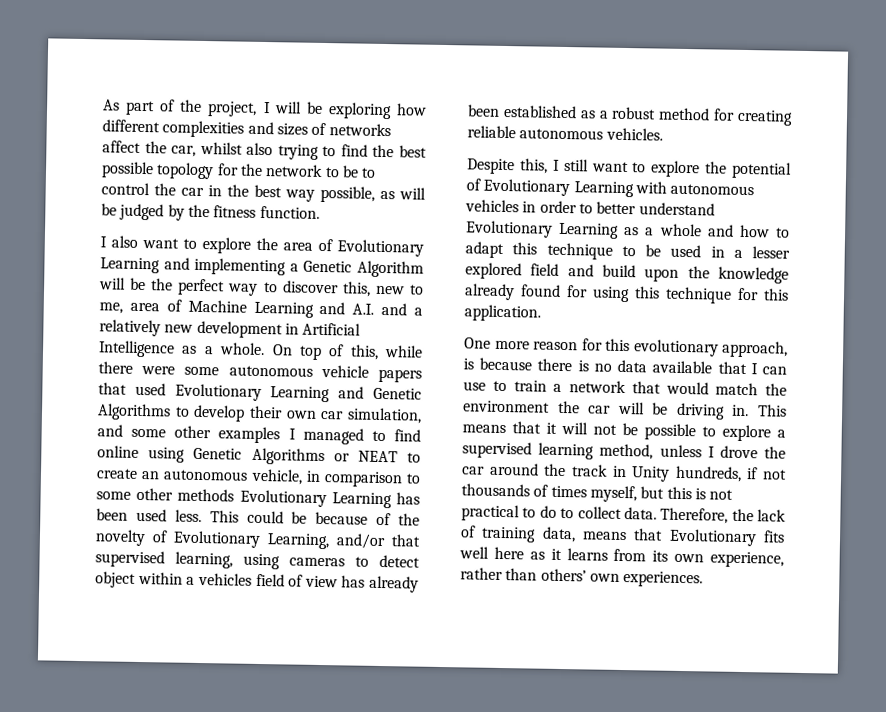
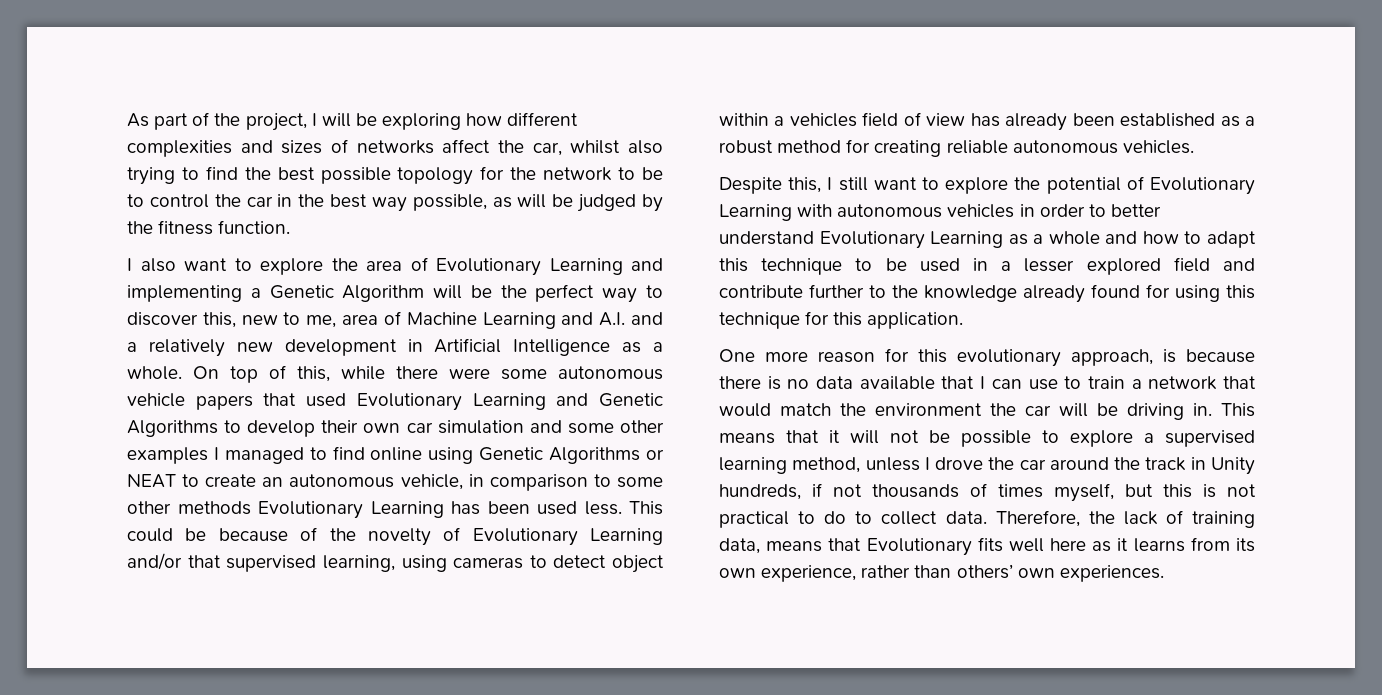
- On top of this, while there were some autonomous vehicle papers that used Evolutionary Learning and Genetic Algorithms to develop their own car simulation, and some other examples I managed to find online using Genetic Algorithms or NEAT to create an autonomous vehicle, in comparison to some other methods Evolutionary Learning has been used less.
+ On top of this, while there were some autonomous vehicle papers that used Evolutionary Learning and Genetic Algorithms to develop their own car simulation and some other examples I managed to find online using Genetic Algorithms or NEAT to create an autonomous vehicle, in comparison to some other methods Evolutionary Learning has been used less.
- This could be because of the novelty of Evolutionary Learning, and/or that supervised learning, using cameras to detect object within a vehicles field of view has already been established as a robust method for creating reliable autonomous vehicles.
+ This could be because of the novelty of Evolutionary Learning and/or that supervised learning, using cameras to detect object within a vehicles field of view has already been established as a robust method for creating reliable autonomous vehicles.
- Despite this, I still want to explore the potential of Evolutionary Learning with autonomous vehicles in order to better understand Evolutionary Learning as a whole and how to adapt this technique to be used in a lesser explored field and build upon the knowledge already found for using this technique for this application.
+ Despite this, I still want to explore the potential of Evolutionary Learning with autonomous vehicles in order to better understand Evolutionary Learning as a whole and how to adapt this technique to be used in a lesser explored field and contribute further to the knowledge already found for using this technique for this application.

